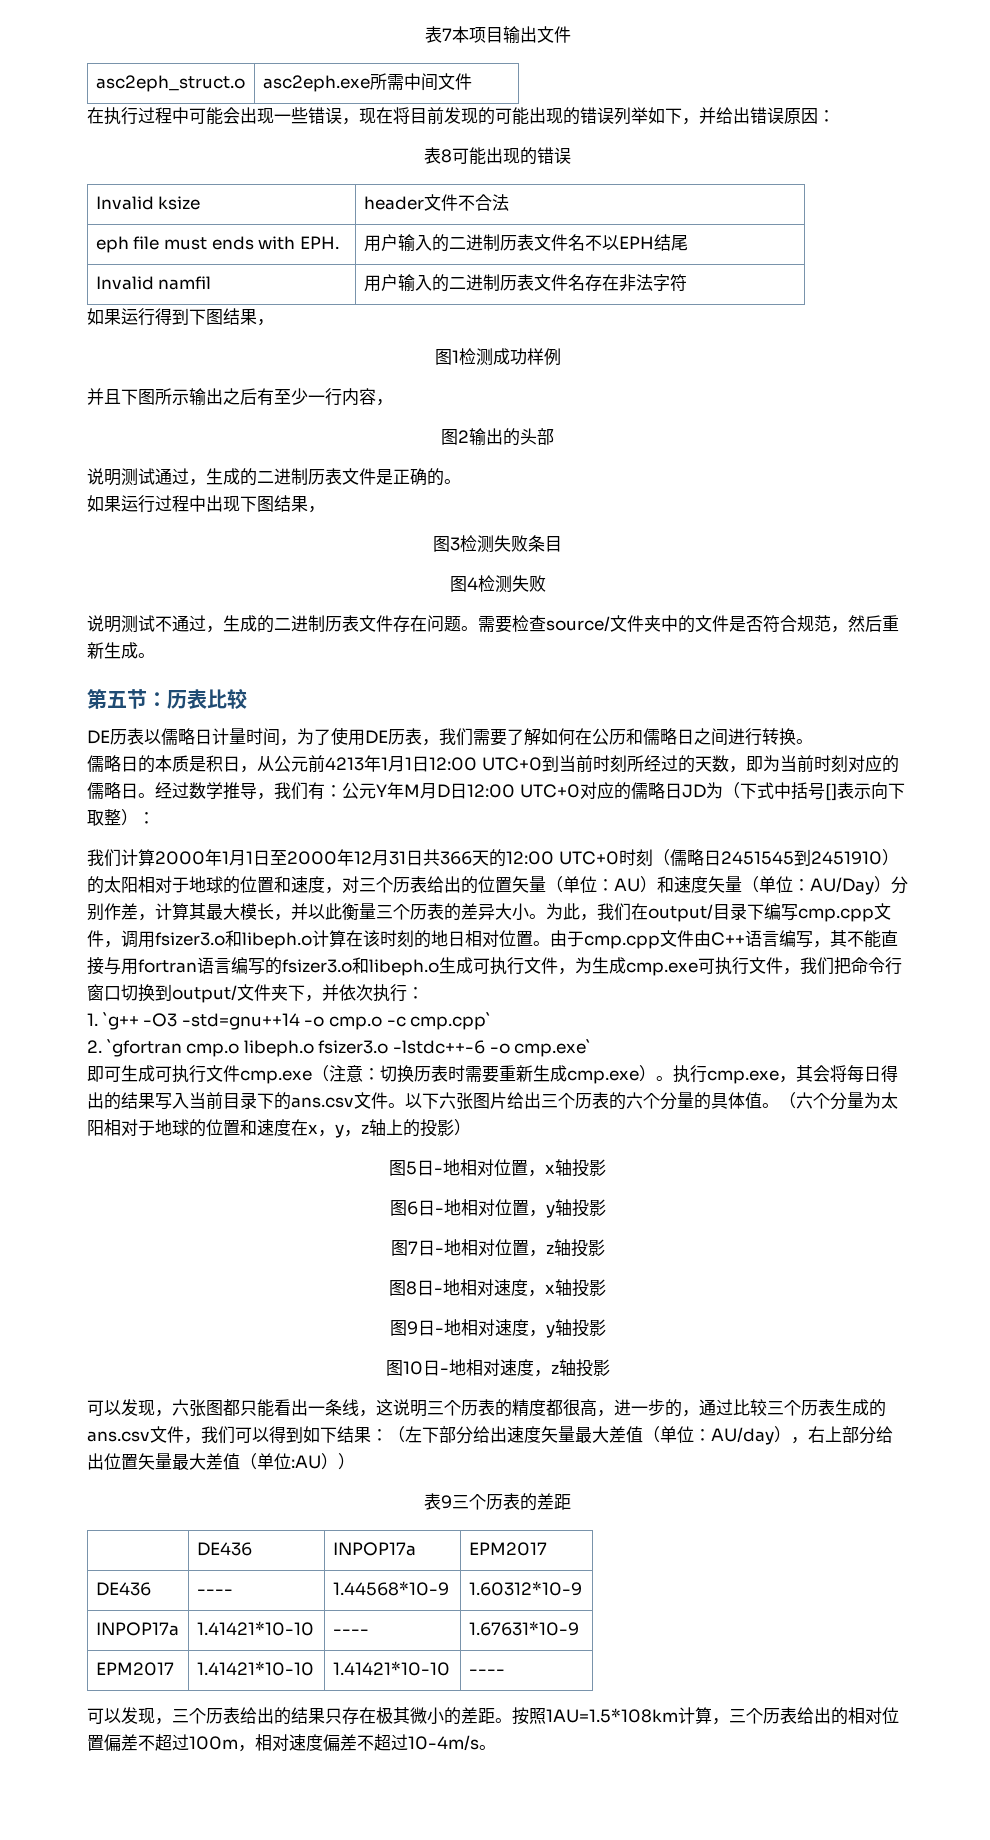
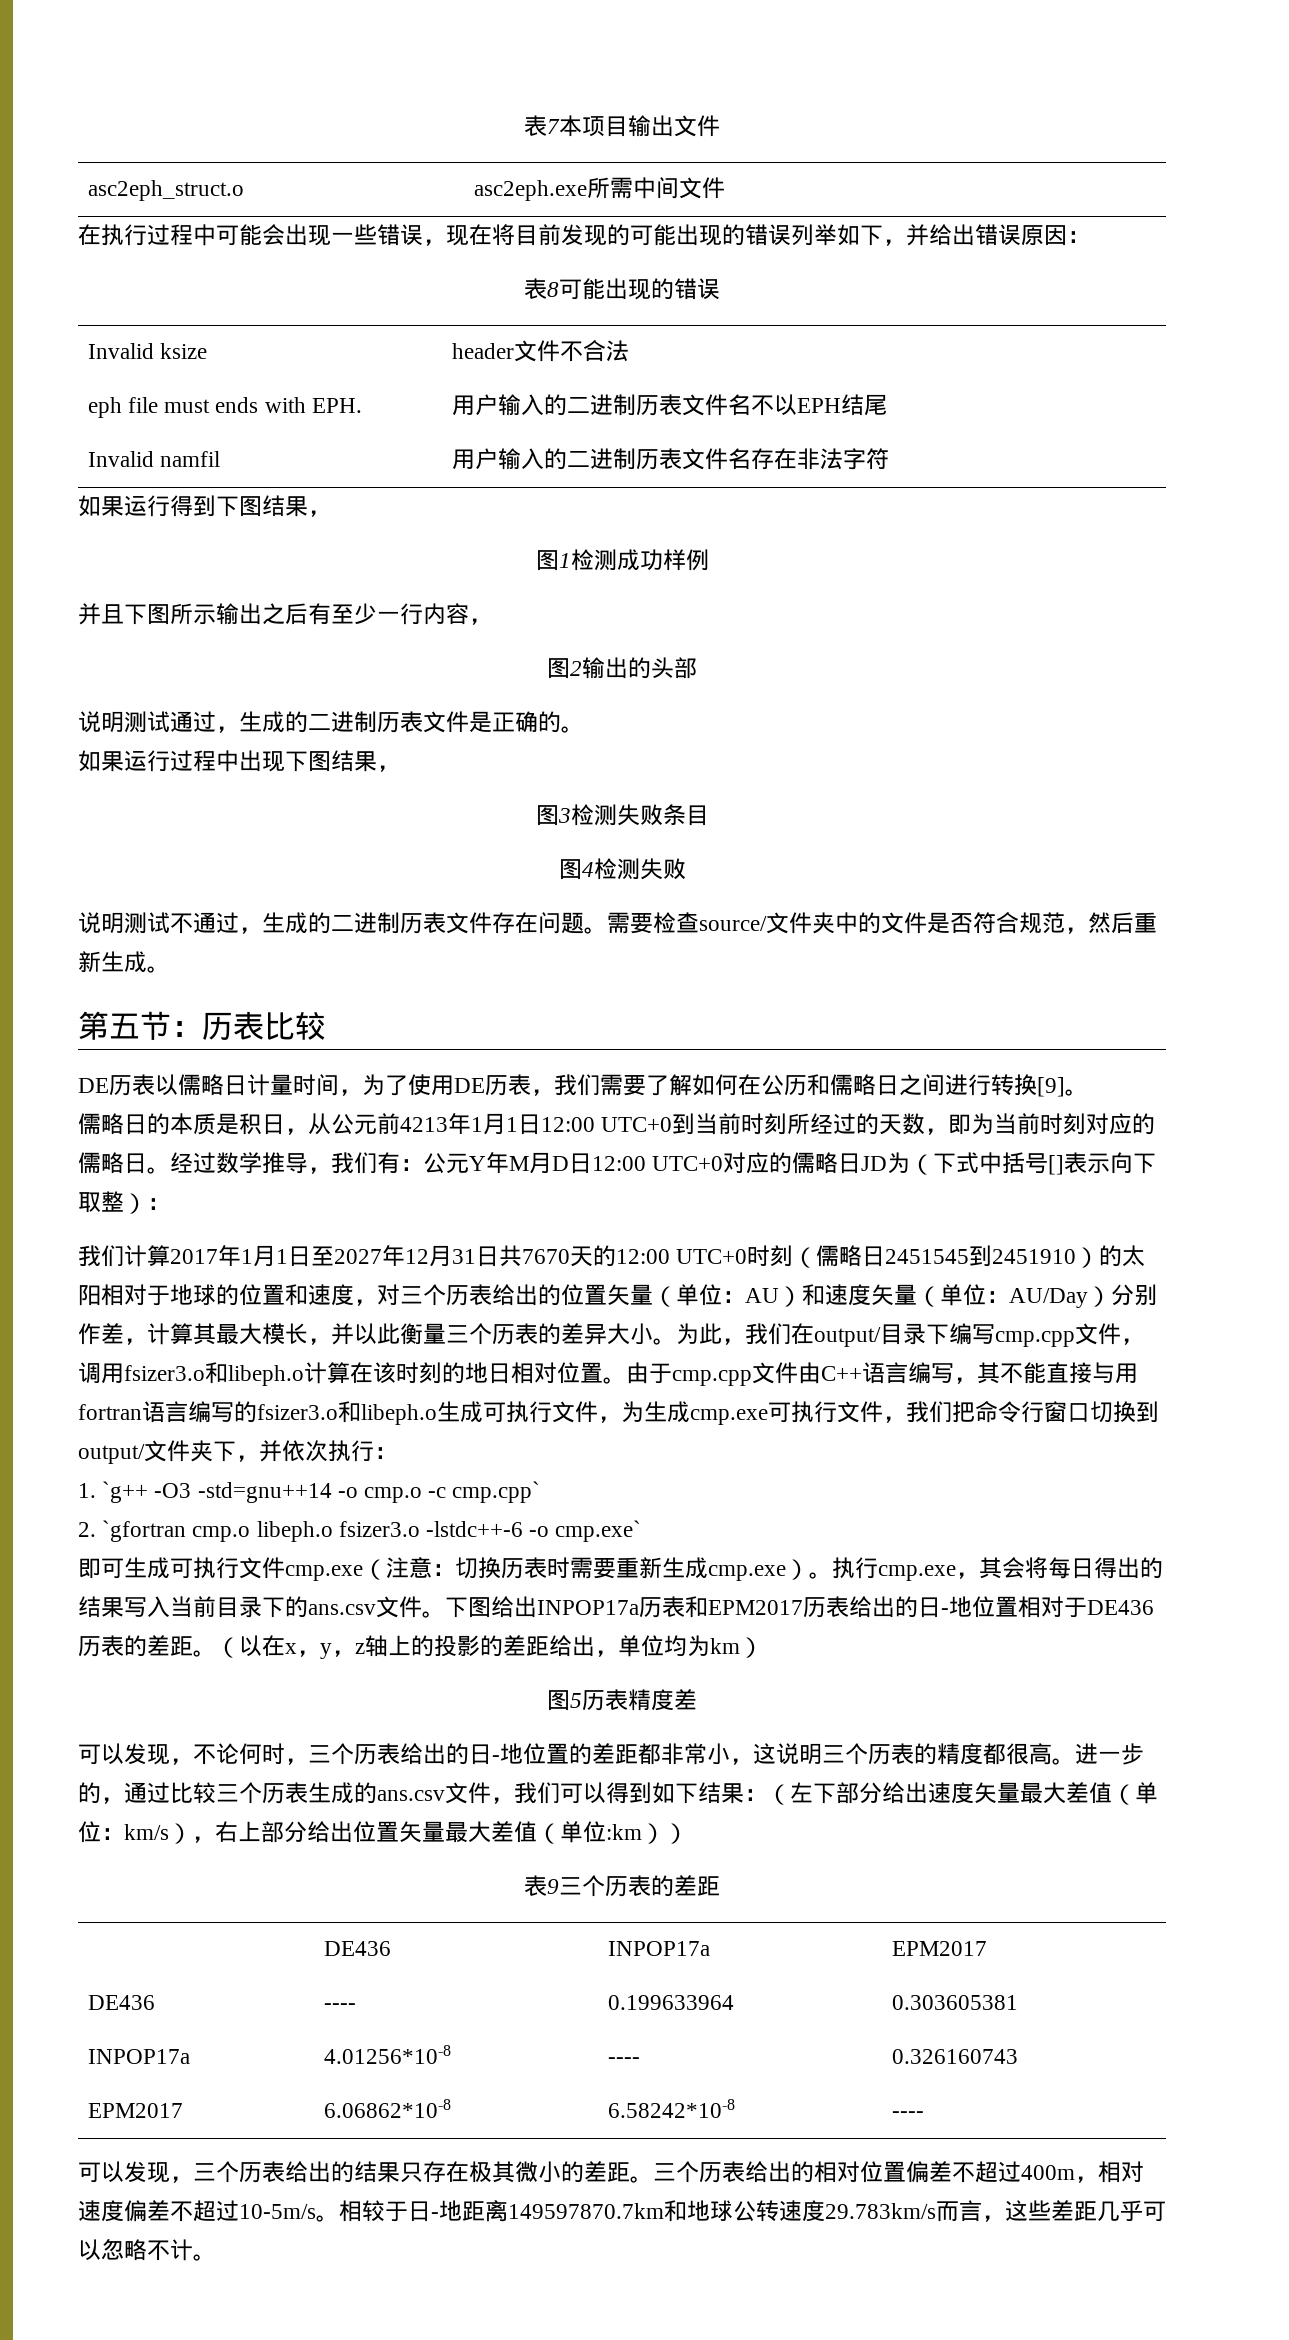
- DE历表以儒略日计量时间，为了使用DE历表，我们需要了解如何在公历和儒略日之间进行转换。
+ DE历表以儒略日计量时间，为了使用DE历表，我们需要了解如何在公历和儒略日之间进行转换[9]。
- 我们计算2000年1月1日至2000年12月31日共366天的12:00 UTC+0时刻（儒略日2451545到2451910）的太阳相对于地球的位置和速度，对三个历表给出的位置矢量（单位：AU）和速度矢量（单位：AU/Day）分别作差，计算其最大模长，并以此衡量三个历表的差异大小。
+ 我们计算2017年1月1日至2027年12月31日共7670天的12:00 UTC+0时刻（儒略日2451545到2451910）的太阳相对于地球的位置和速度，对三个历表给出的位置矢量（单位：AU）和速度矢量（单位：AU/Day）分别作差，计算其最大模长，并以此衡量三个历表的差异大小。
- 以下六张图片给出三个历表的六个分量的具体值。（六个分量为太阳相对于地球的位置和速度在x，y，z轴上的投影）
- 图5日-地相对位置，x轴投影
- 图6日-地相对位置，y轴投影
- 图7日-地相对位置，z轴投影
- 图8日-地相对速度，x轴投影
- 图9日-地相对速度，y轴投影
- 图10日-地相对速度，z轴投影
- 可以发现，六张图都只能看出一条线，这说明三个历表的精度都很高，进一步的，通过比较三个历表生成的ans.csv文件，我们可以得到如下结果：（左下部分给出速度矢量最大差值（单位：AU/day），右上部分给出位置矢量最大差值（单位:AU））
+ 下图给出INPOP17a历表和EPM2017历表给出的日-地位置相对于DE436历表的差距。（以在x，y，z轴上的投影的差距给出，单位均为km）
+ 图5历表精度差
+ 可以发现，不论何时，三个历表给出的日-地位置的差距都非常小，这说明三个历表的精度都很高。进一步的，通过比较三个历表生成的ans.csv文件，我们可以得到如下结果：（左下部分给出速度矢量最大差值（单位：km/s），右上部分给出位置矢量最大差值（单位:km））
- DE436 | ---- | 1.44568*10-9 | 1.60312*10-9
- INPOP17a | 1.41421*10-10 | ---- | 1.67631*10-9
+ DE436 | ---- | 0.199633964 | 0.303605381
+ INPOP17a | 4.01256*10-8 | ---- | 0.326160743
- EPM2017 | 1.41421*10-10 | 1.41421*10-10 | ----
+ EPM2017 | 6.06862*10-8 | 6.58242*10-8 | ----
- 按照1AU=1.5*108km计算，三个历表给出的相对位置偏差不超过100m，相对速度偏差不超过10-4m/s。
+ 三个历表给出的相对位置偏差不超过400m，相对速度偏差不超过10-5m/s。相较于日-地距离149597870.7km和地球公转速度29.783km/s而言，这些差距几乎可以忽略不计。

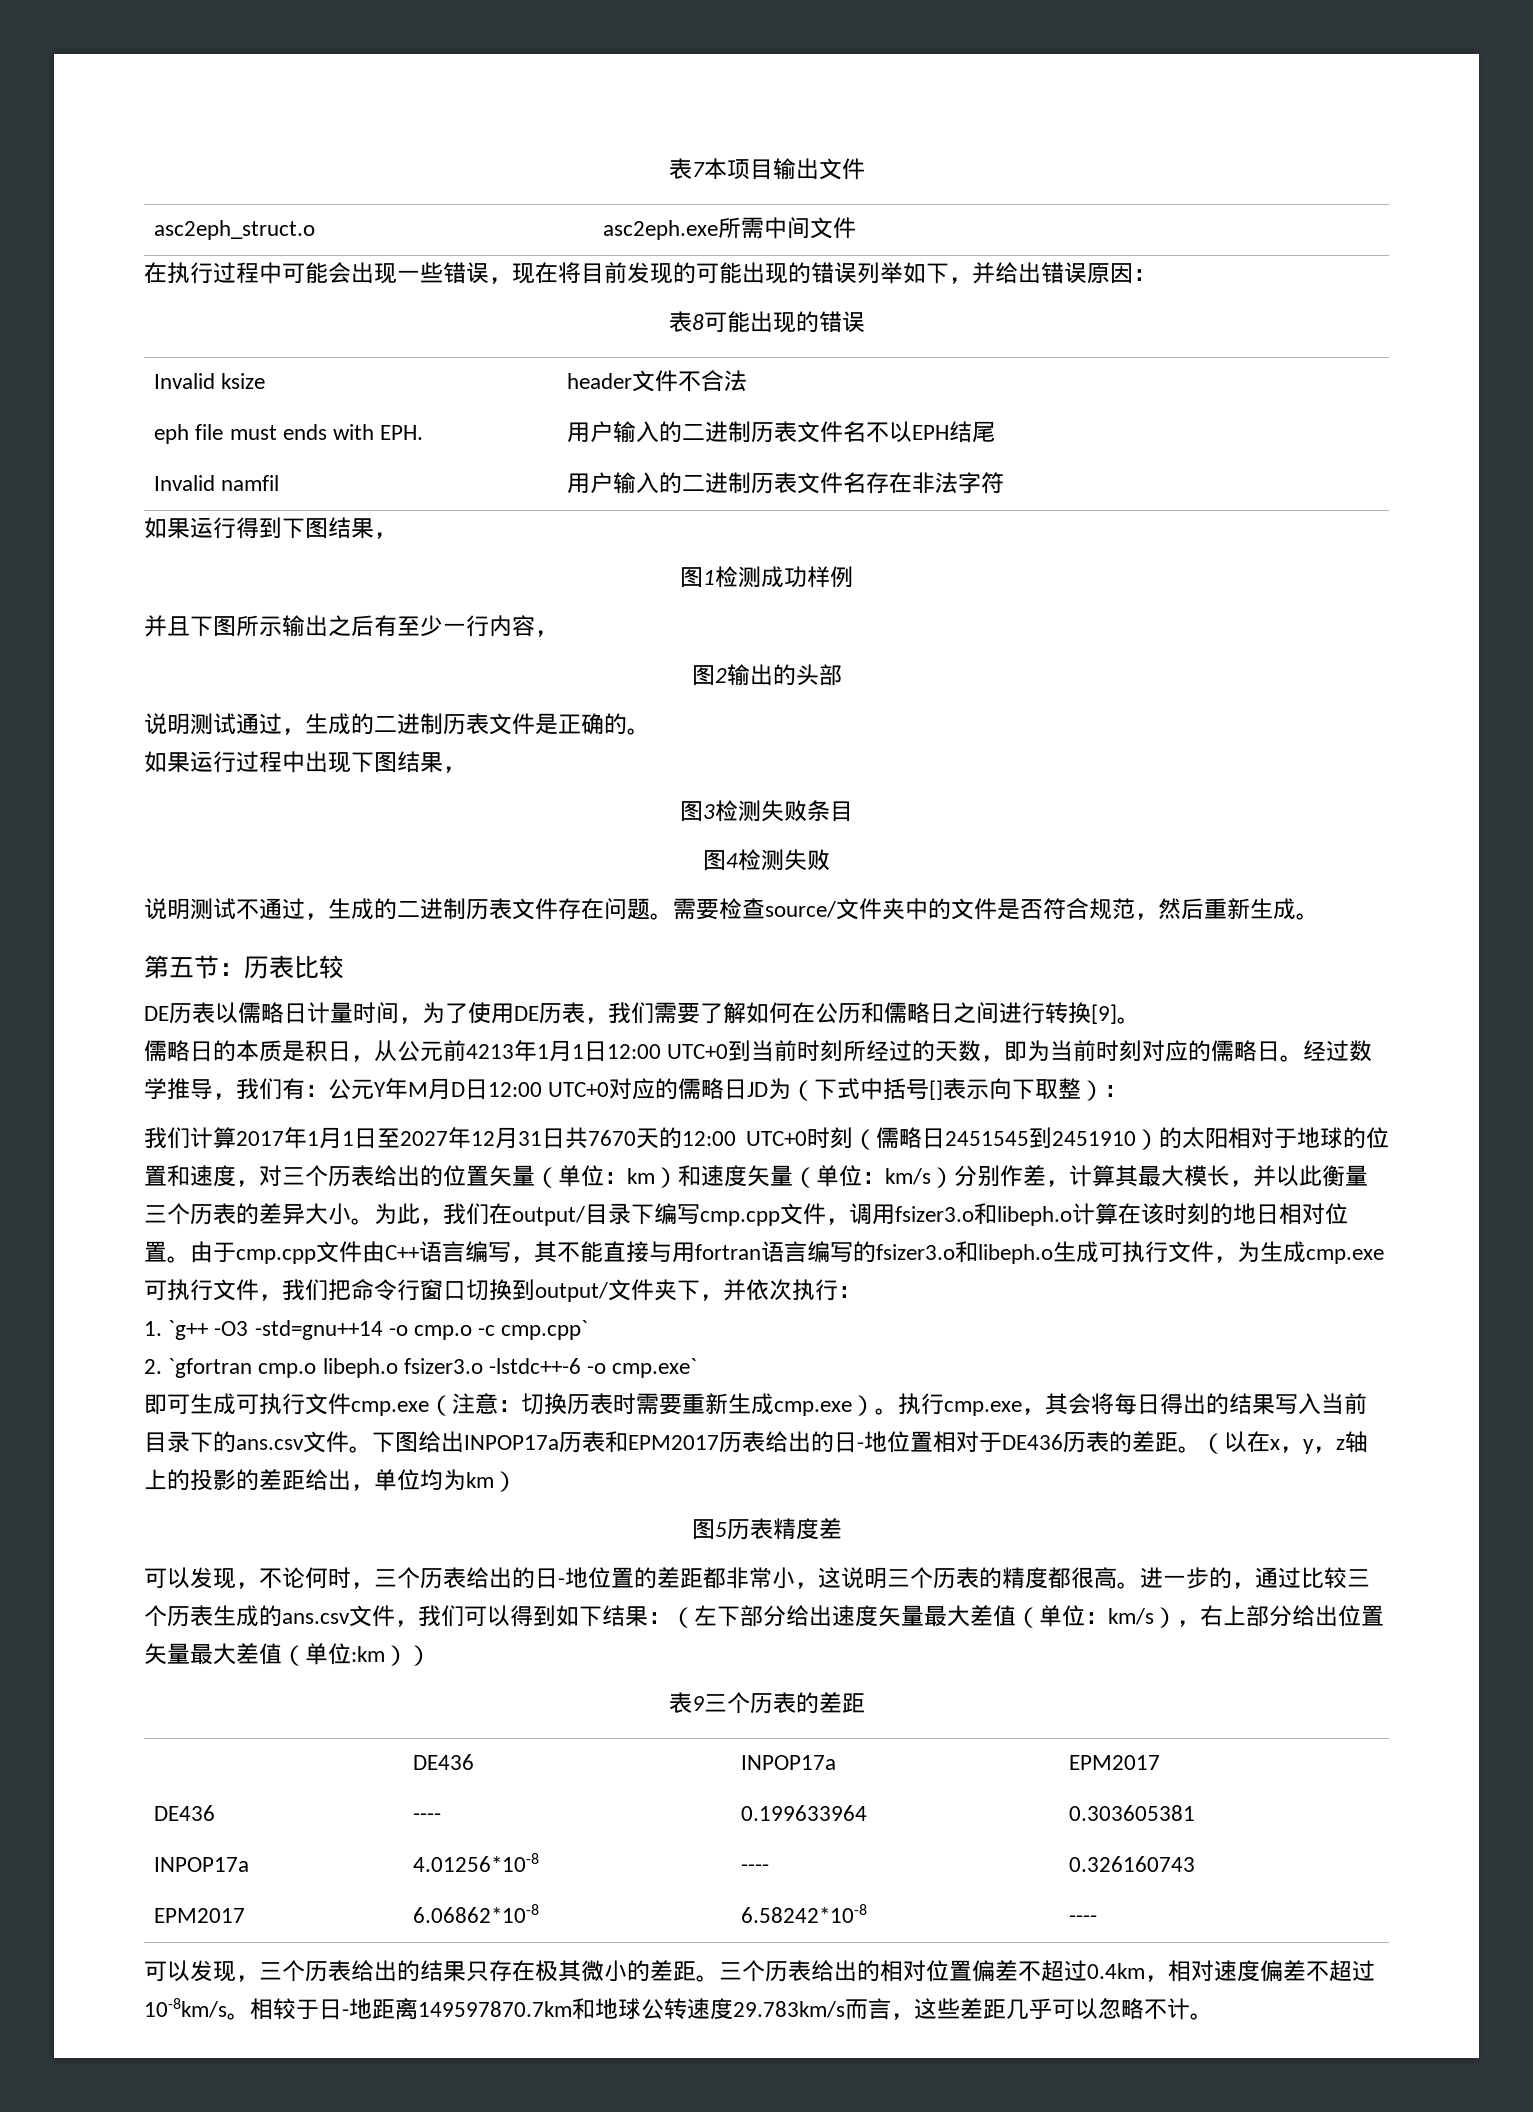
- 我们计算2017年1月1日至2027年12月31日共7670天的12:00 UTC+0时刻（儒略日2451545到2451910）的太阳相对于地球的位置和速度，对三个历表给出的位置矢量（单位：AU）和速度矢量（单位：AU/Day）分别作差，计算其最大模长，并以此衡量三个历表的差异大小。
+ 我们计算2017年1月1日至2027年12月31日共7670天的12:00 UTC+0时刻（儒略日2451545到2451910）的太阳相对于地球的位置和速度，对三个历表给出的位置矢量（单位：km）和速度矢量（单位：km/s）分别作差，计算其最大模长，并以此衡量三个历表的差异大小。
- 三个历表给出的相对位置偏差不超过400m，相对速度偏差不超过10-5m/s。
+ 三个历表给出的相对位置偏差不超过0.4km，相对速度偏差不超过10-8km/s。

